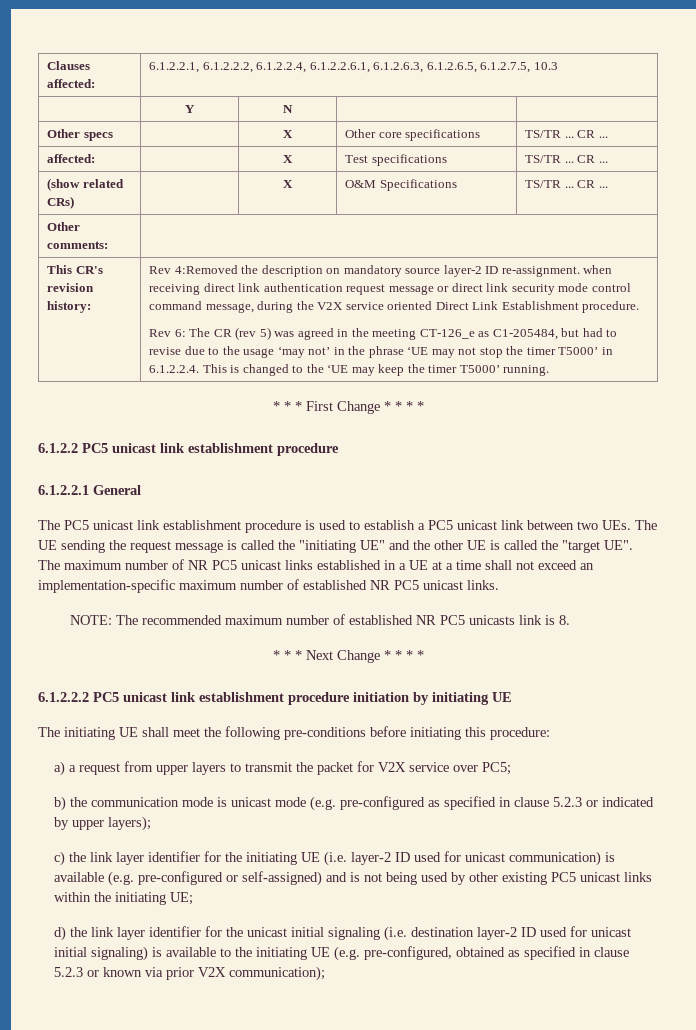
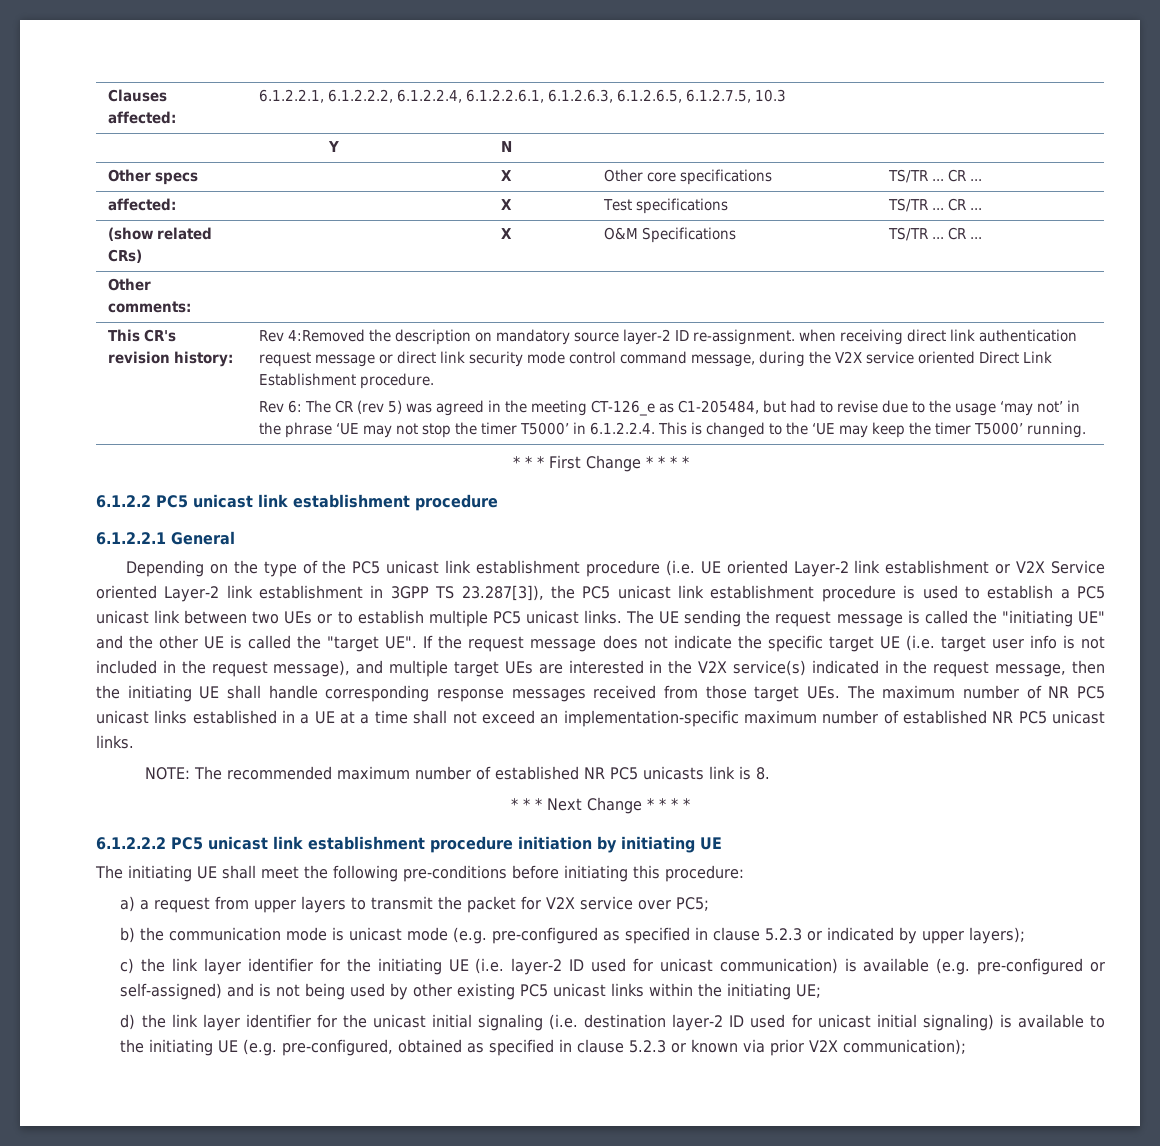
- The PC5 unicast link establishment procedure is used to establish a PC5 unicast link between two UEs. The UE sending the request message is called the "initiating UE" and the other UE is called the "target UE". The maximum number of NR PC5 unicast links established in a UE at a time shall not exceed an implementation-specific maximum number of established NR PC5 unicast links.
+ Depending on the type of the PC5 unicast link establishment procedure (i.e. UE oriented Layer-2 link establishment or V2X Service oriented Layer-2 link establishment in 3GPP TS 23.287[3]), the PC5 unicast link establishment procedure is used to establish a PC5 unicast link between two UEs or to establish multiple PC5 unicast links. The UE sending the request message is called the "initiating UE" and the other UE is called the "target UE". If the request message does not indicate the specific target UE (i.e. target user info is not included in the request message), and multiple target UEs are interested in the V2X service(s) indicated in the request message, then the initiating UE shall handle corresponding response messages received from those target UEs. The maximum number of NR PC5 unicast links established in a UE at a time shall not exceed an implementation-specific maximum number of established NR PC5 unicast links.

